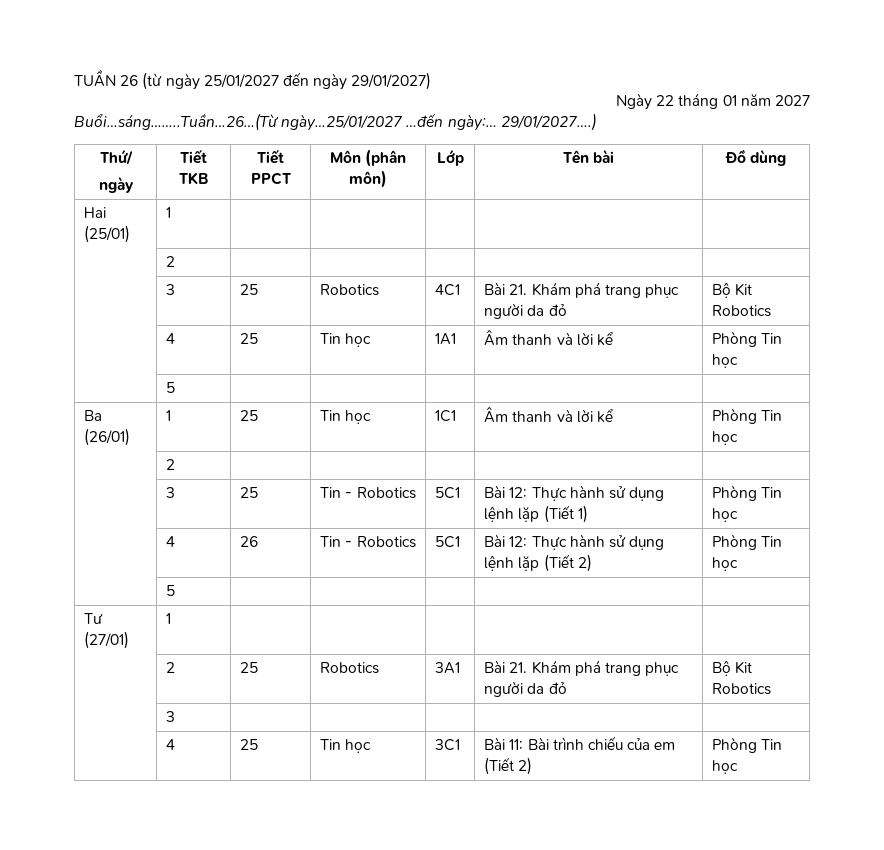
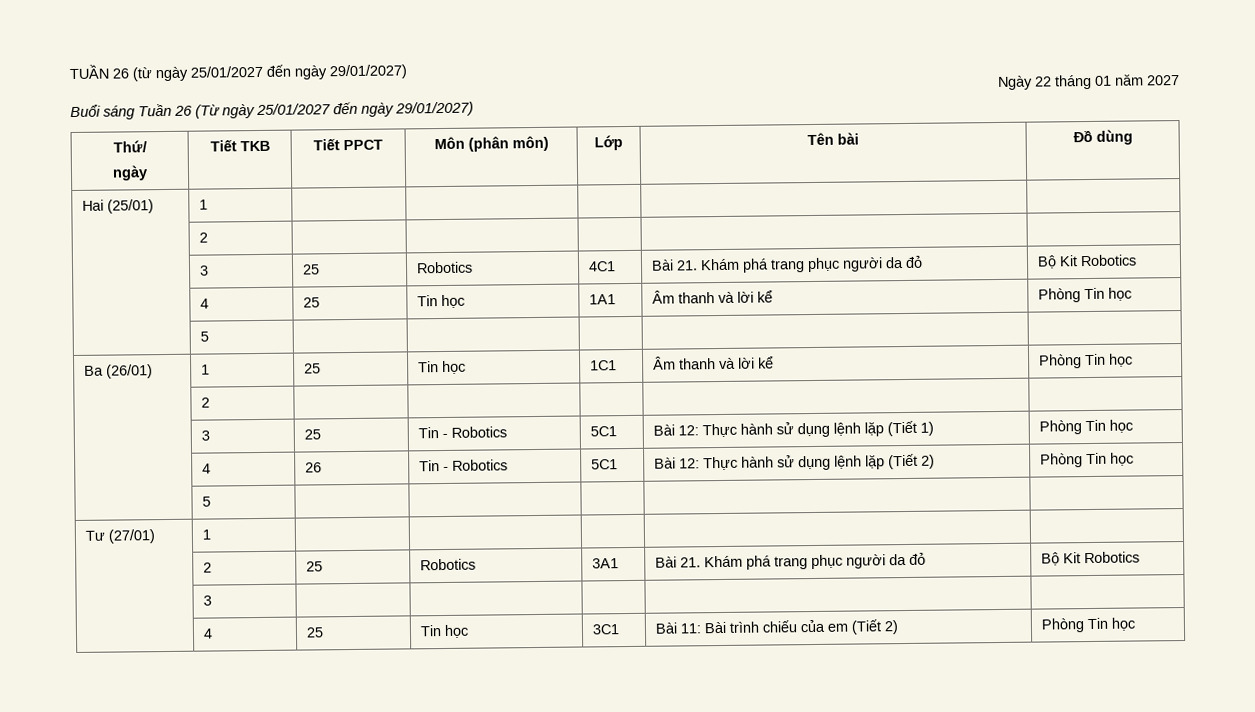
- Buổi…sáng……..Tuần…26…(Từ ngày…25/01/2027 …đến ngày:… 29/01/2027….)
+ Buổi sáng Tuần 26 (Từ ngày 25/01/2027 đến ngày 29/01/2027)

